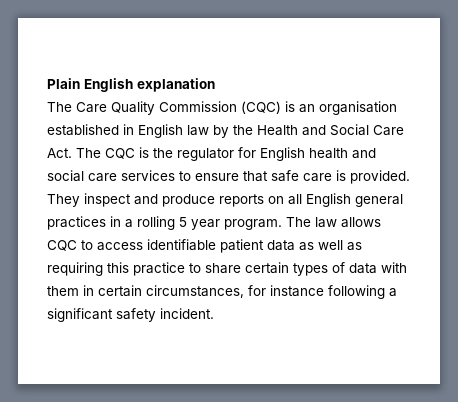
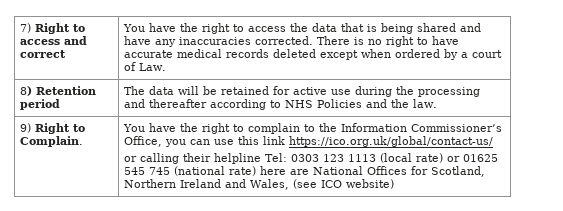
- Plain English explanation
- The Care Quality Commission (CQC) is an organisation established in English law by the Health and Social Care Act. The CQC is the regulator for English health and social care services to ensure that safe care is provided. They inspect and produce reports on all English general practices in a rolling 5 year program. The law allows CQC to access identifiable patient data as well as requiring this practice to share certain types of data with them in certain circumstances, for instance following a significant safety incident.
+ 7) Right to access and correct | You have the right to access the data that is being shared and have any inaccuracies corrected. There is no right to have accurate medical records deleted except when ordered by a court of Law.
+ 8) Retention period | The data will be retained for active use during the processing and thereafter according to NHS Policies and the law.
+ 9) Right to Complain. | You have the right to complain to the Information Commissioner’s Office, you can use this link https://ico.org.uk/global/contact-us/
+ or calling their helpline Tel: 0303 123 1113 (local rate) or 01625 545 745 (national rate) here are National Offices for Scotland, Northern Ireland and Wales, (see ICO website)

